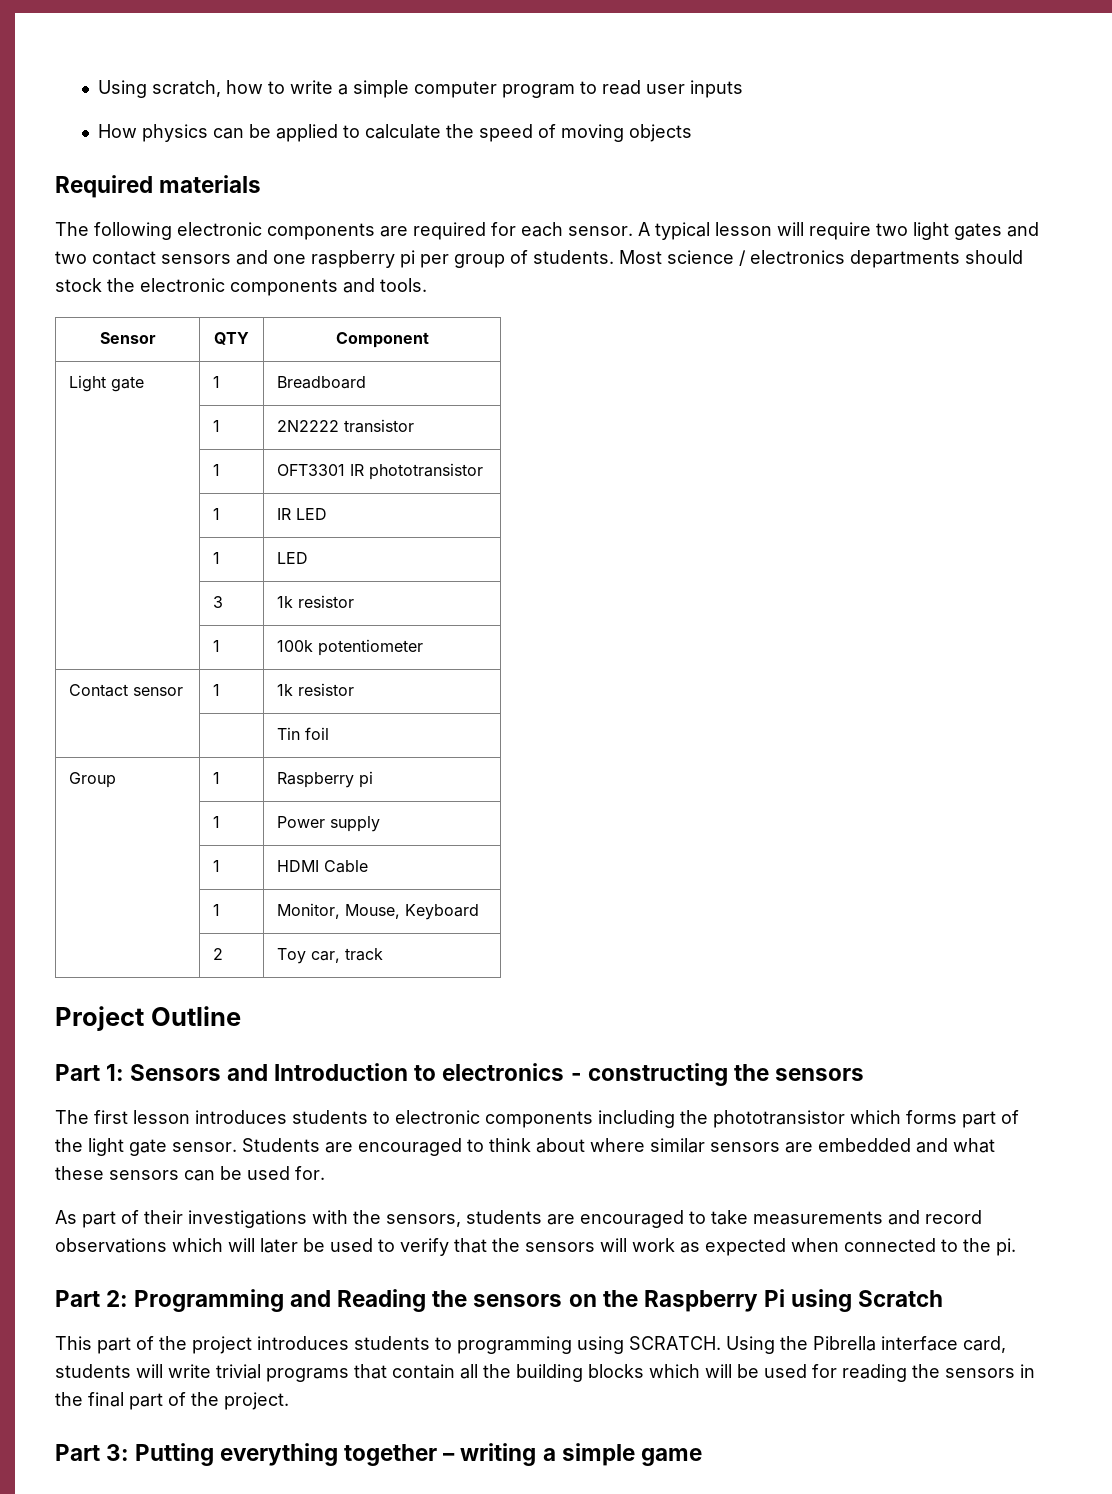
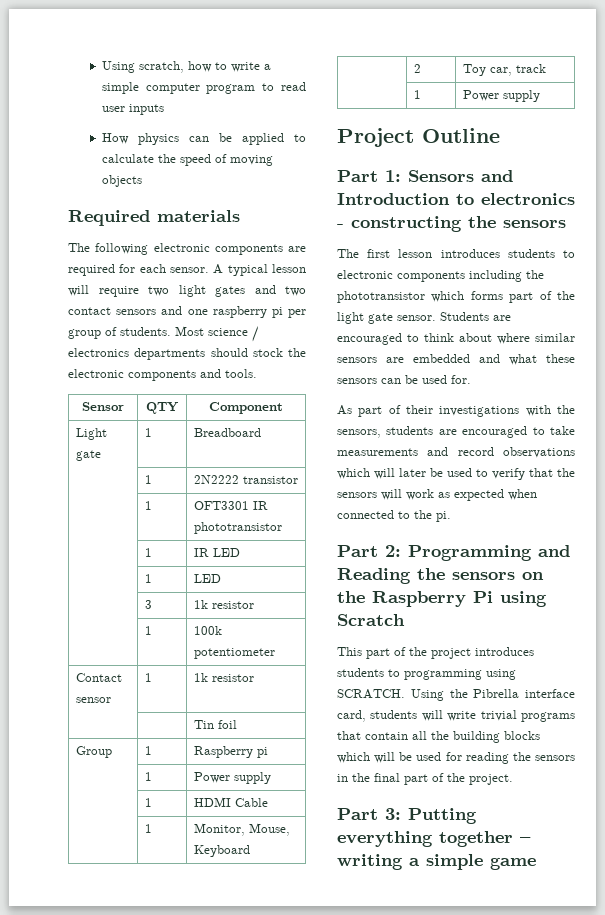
  | 2 | Toy car, track
+ | 1 | Power supply

